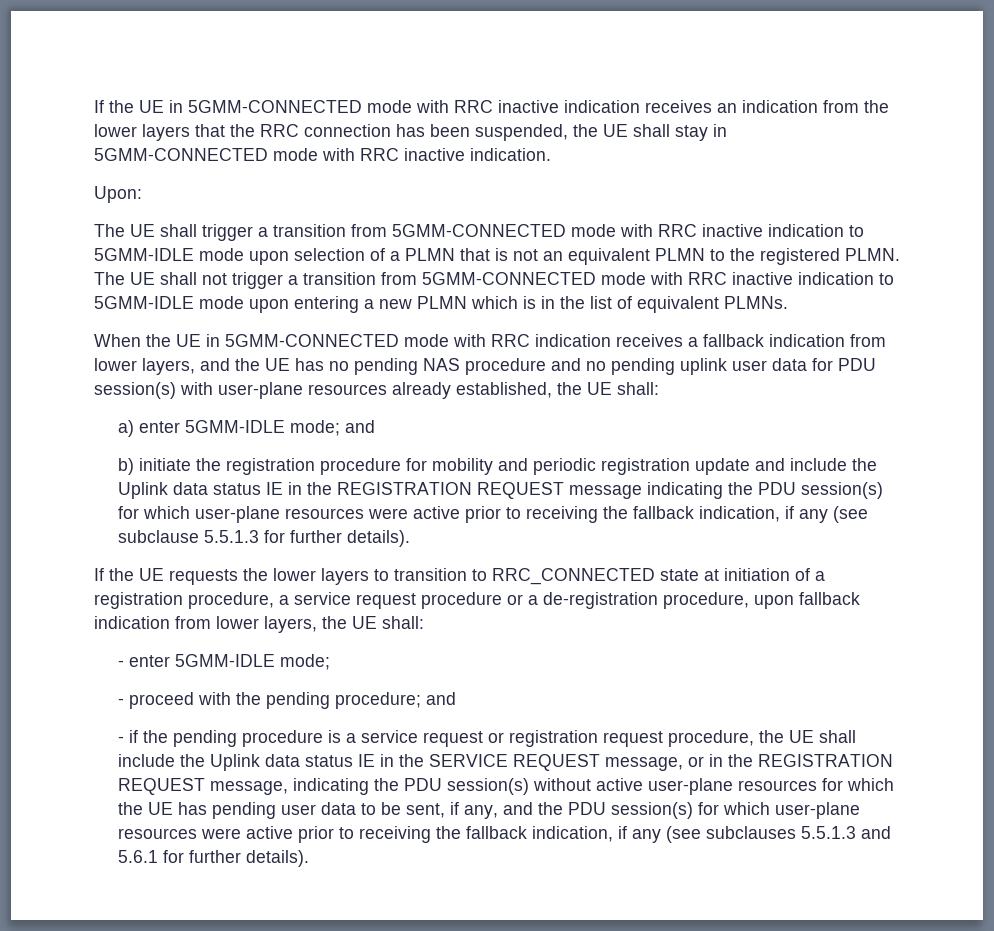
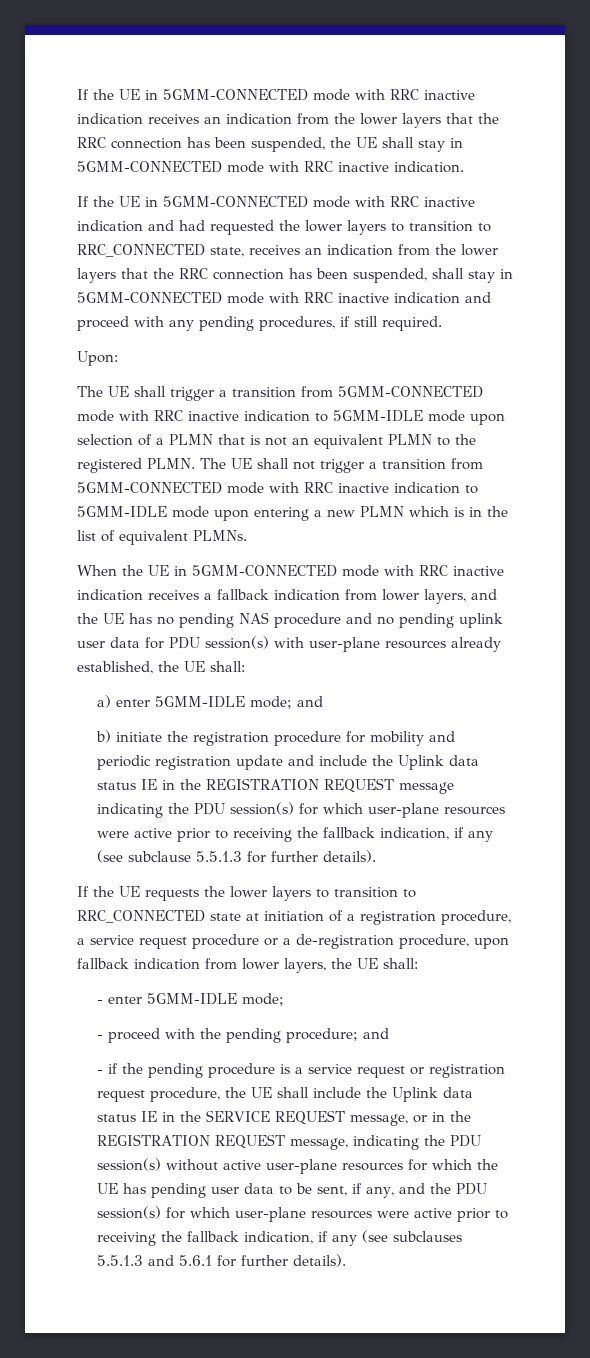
+ If the UE in 5GMM-CONNECTED mode with RRC inactive indication and had requested the lower layers to transition to RRC_CONNECTED state, receives an indication from the lower layers that the RRC connection has been suspended, shall stay in 5GMM-CONNECTED mode with RRC inactive indication and proceed with any pending procedures, if still required.
- When the UE in 5GMM-CONNECTED mode with RRC indication receives a fallback indication from lower layers, and the UE has no pending NAS procedure and no pending uplink user data for PDU session(s) with user-plane resources already established, the UE shall:
+ When the UE in 5GMM-CONNECTED mode with RRC inactive indication receives a fallback indication from lower layers, and the UE has no pending NAS procedure and no pending uplink user data for PDU session(s) with user-plane resources already established, the UE shall:

